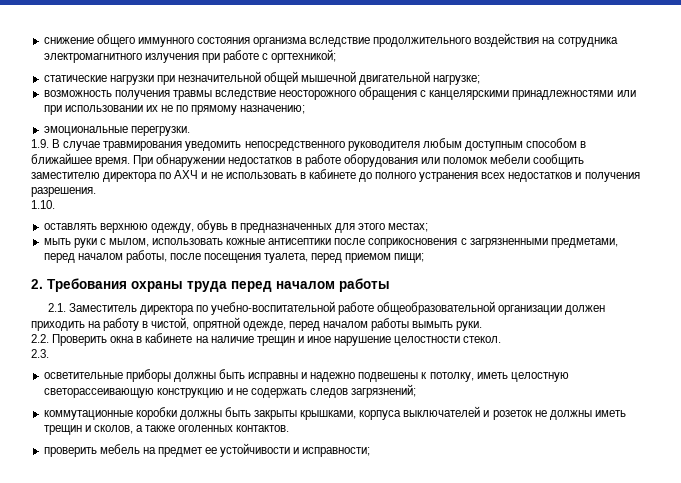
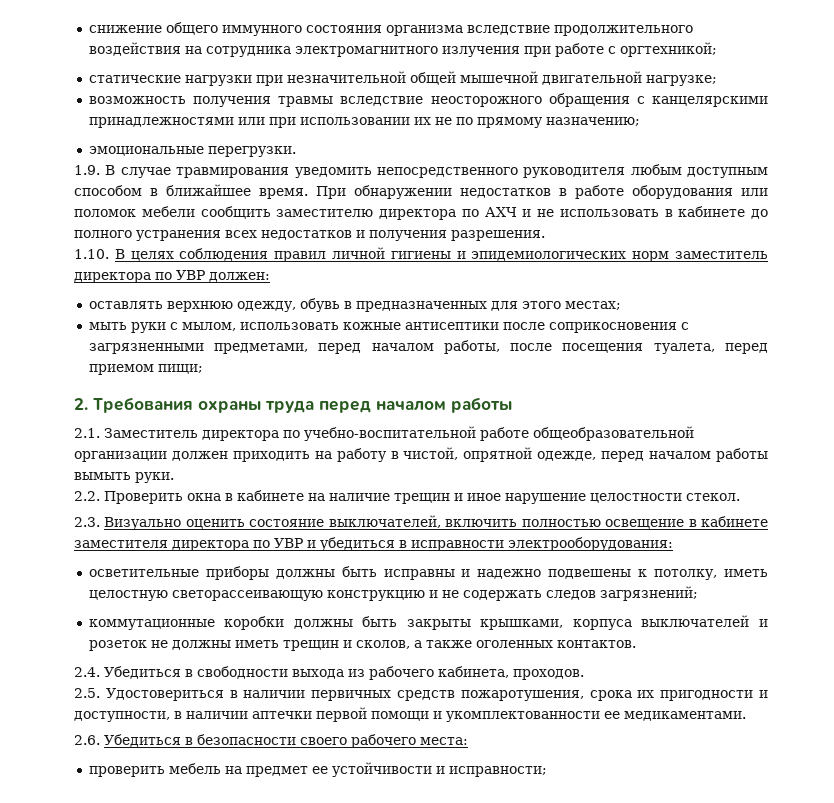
- 1.10.
+ 1.10. В целях соблюдения правил личной гигиены и эпидемиологических норм заместитель директора по УВР должен:
- 2.3.
+ 2.3. Визуально оценить состояние выключателей, включить полностью освещение в кабинете заместителя директора по УВР и убедиться в исправности электрооборудования:
+ 2.4. Убедиться в свободности выхода из рабочего кабинета, проходов.
+ 2.5. Удостовериться в наличии первичных средств пожаротушения, срока их пригодности и доступности, в наличии аптечки первой помощи и укомплектованности ее медикаментами.
+ 2.6. Убедиться в безопасности своего рабочего места:

